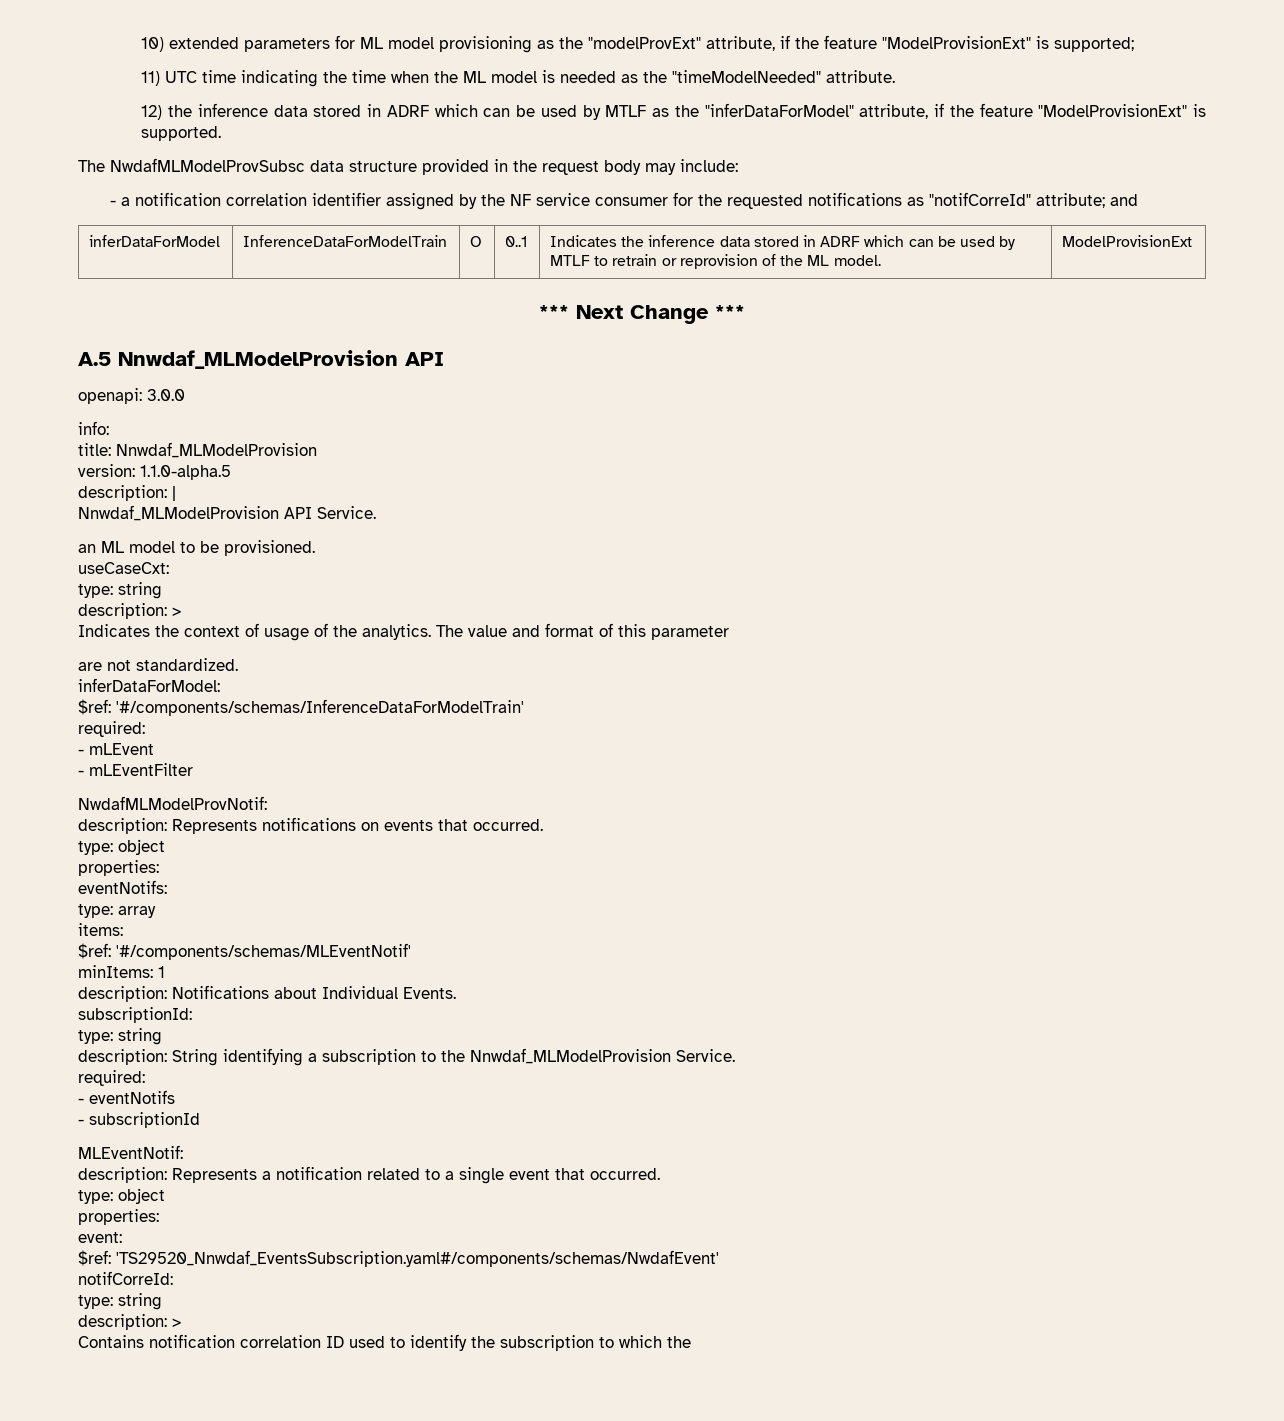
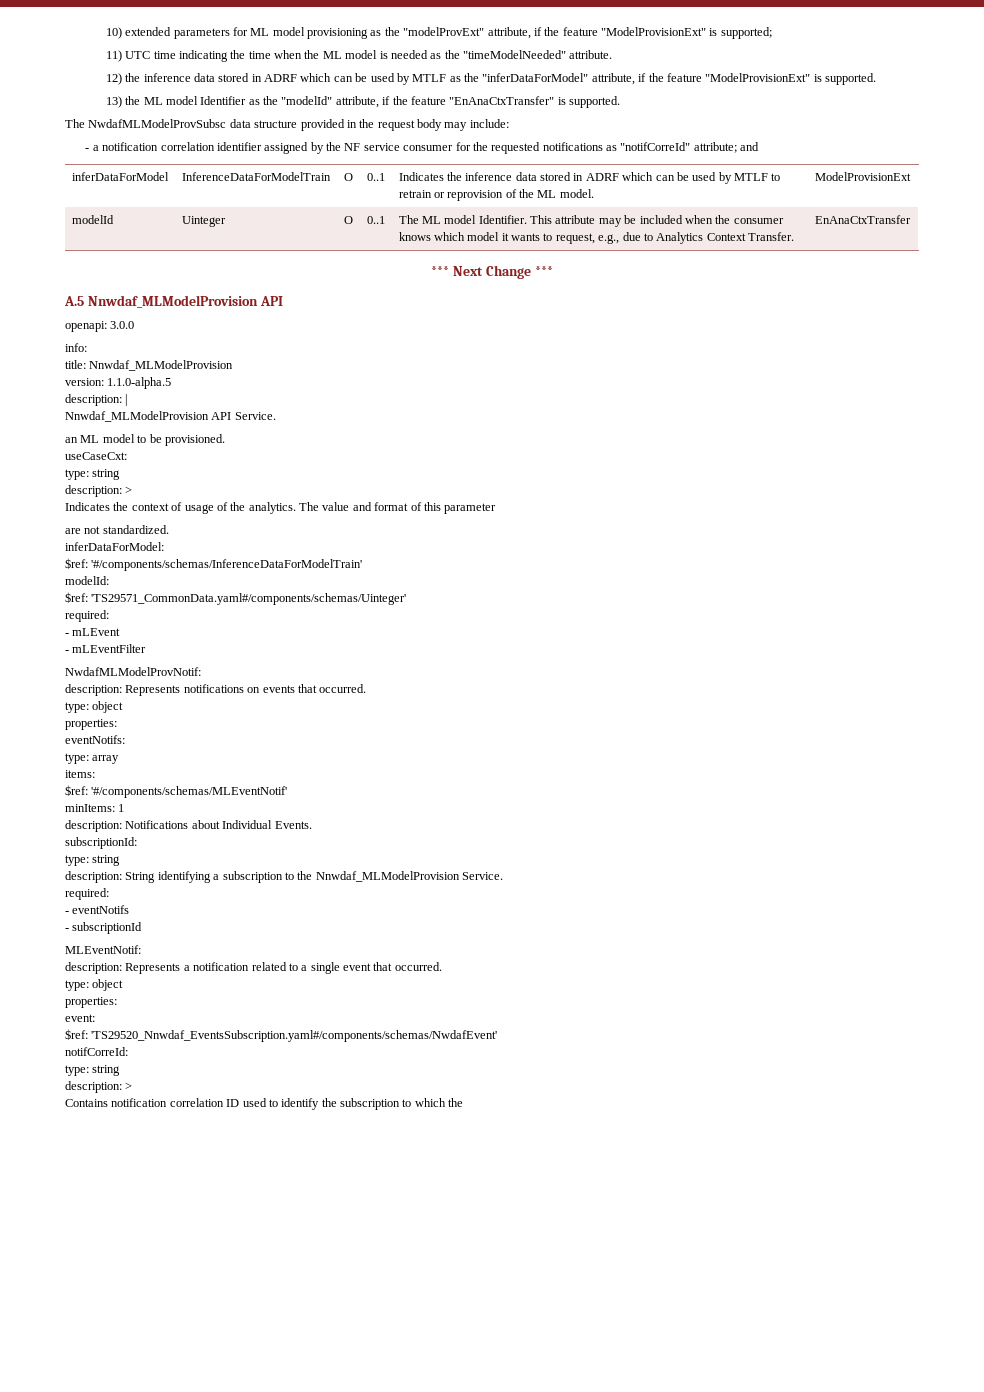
+ 13) the ML model Identifier as the "modelId" attribute, if the feature "EnAnaCtxTransfer" is supported.
+ modelId | Uinteger | O | 0..1 | The ML model Identifier. This attribute may be included when the consumer knows which model it wants to request, e.g., due to Analytics Context Transfer. | EnAnaCtxTransfer
+ modelId:
+ $ref: 'TS29571_CommonData.yaml#/components/schemas/Uinteger'

